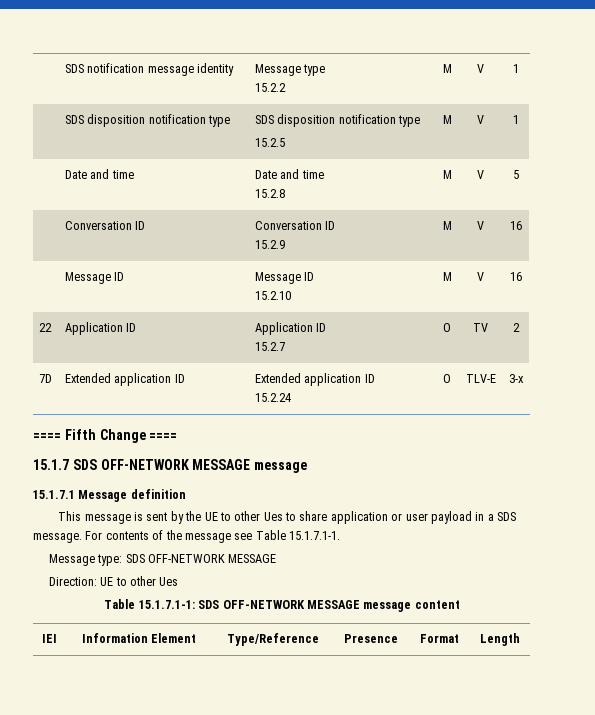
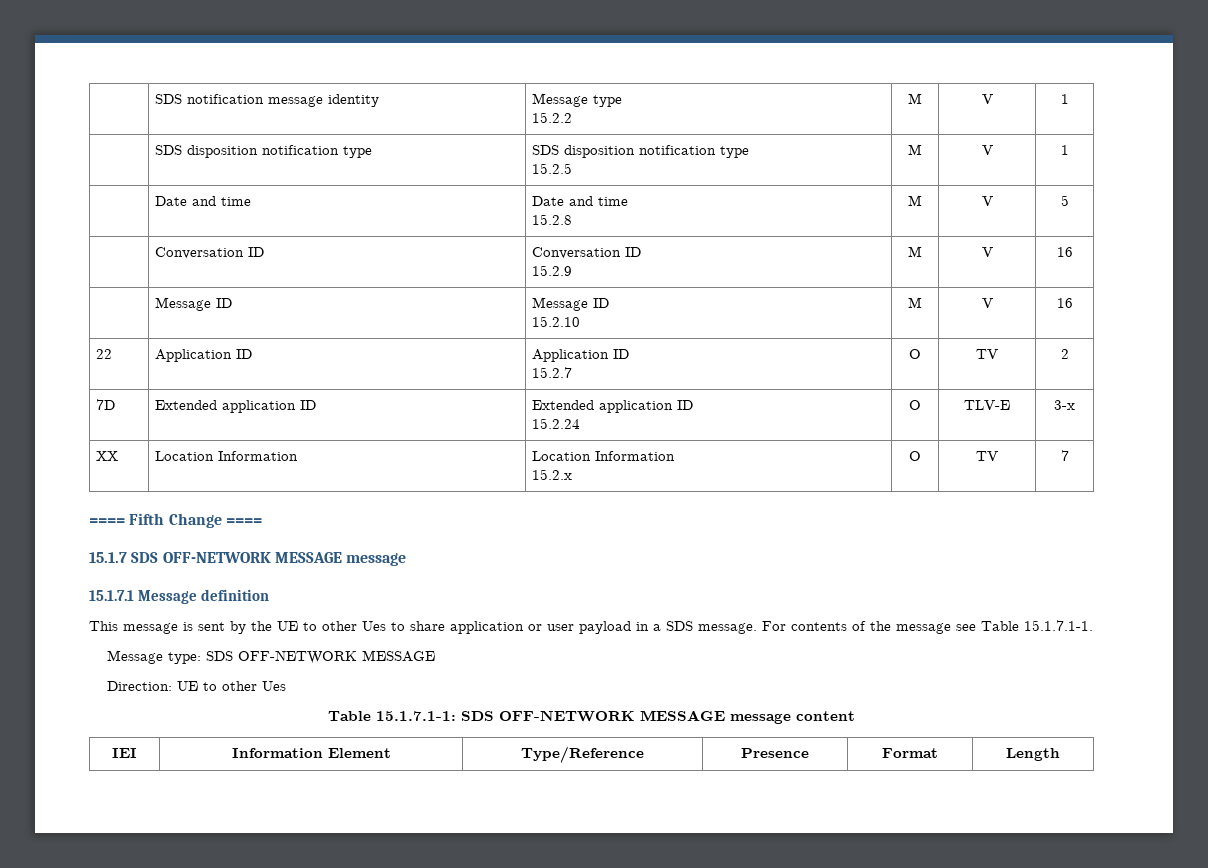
+ XX | Location Information | Location Information
+ 15.2.x | O | TV | 7

